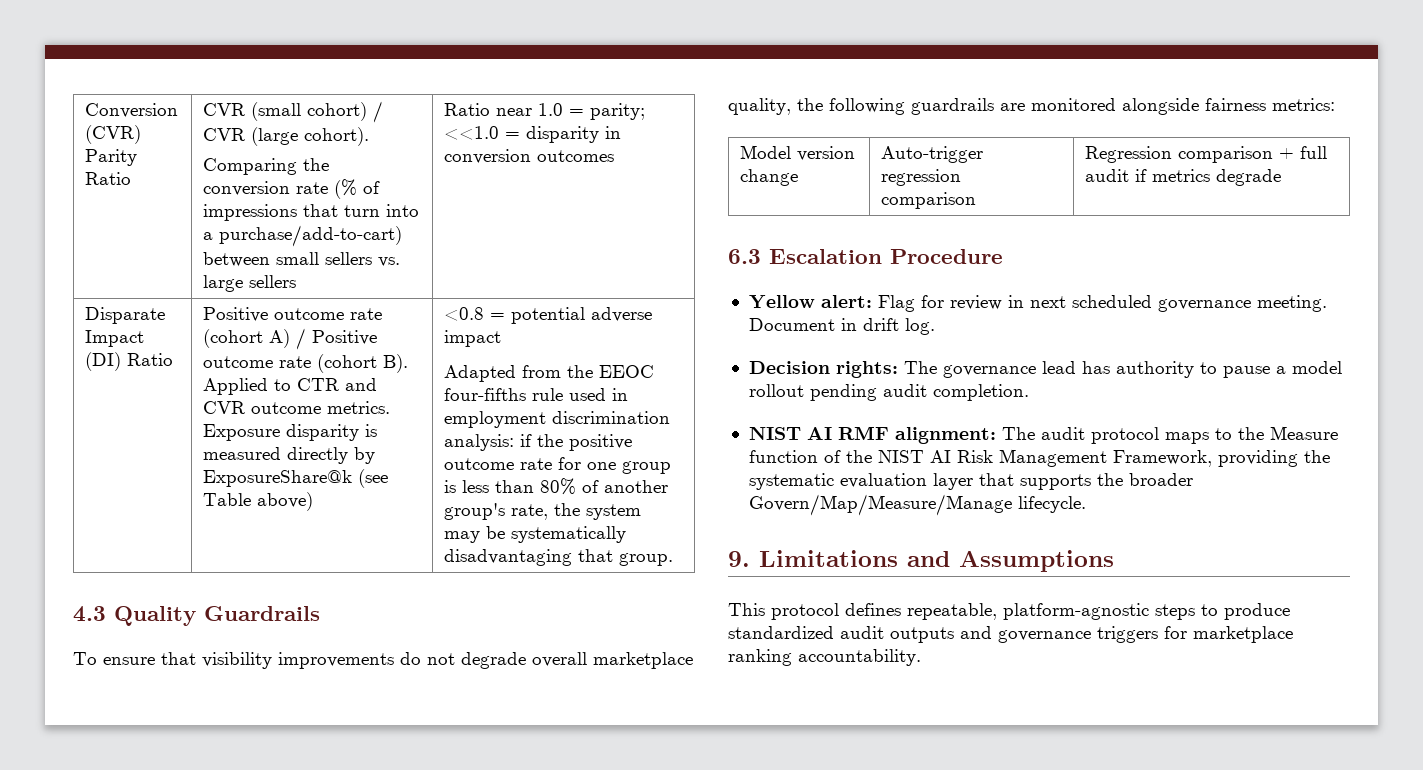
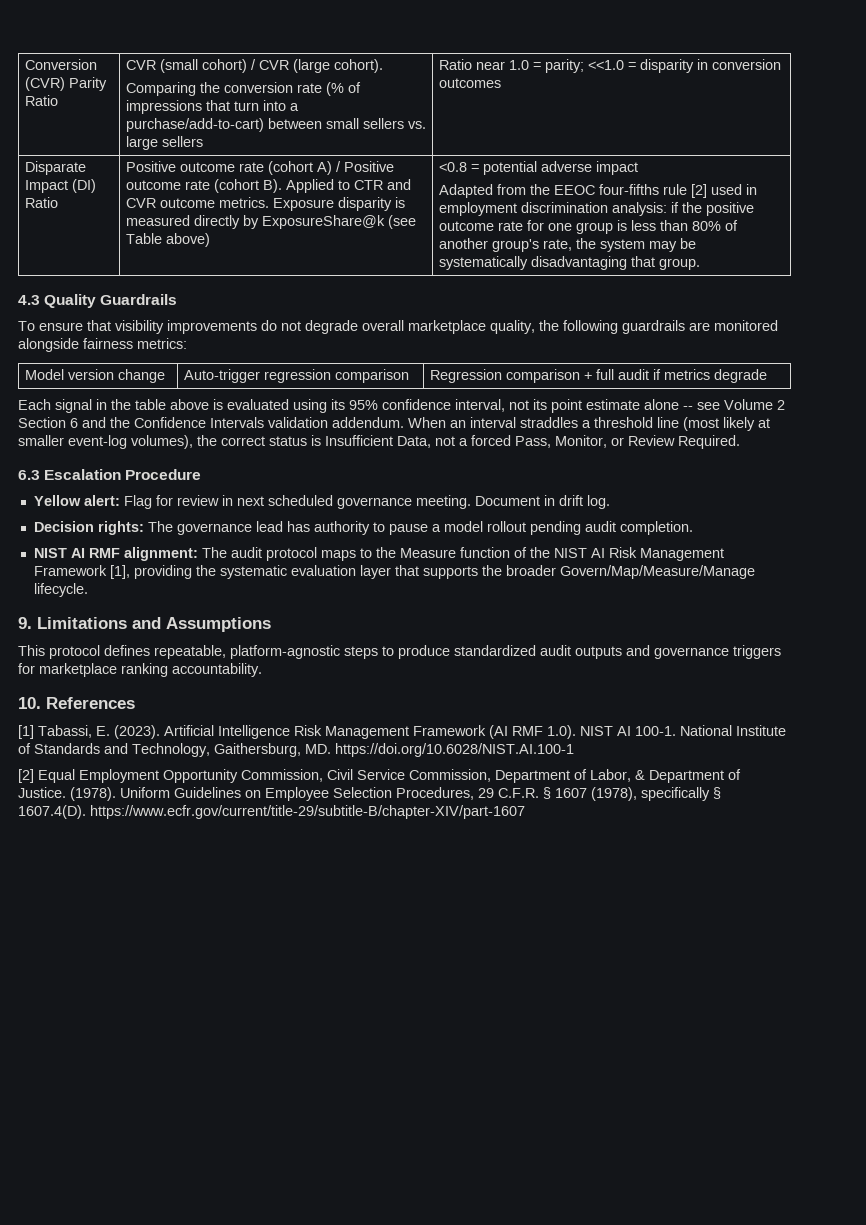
- Adapted from the EEOC four-fifths rule used in employment discrimination analysis: if the positive outcome rate for one group is less than 80% of another group's rate, the system may be systematically disadvantaging that group.
+ Adapted from the EEOC four-fifths rule [2] used in employment discrimination analysis: if the positive outcome rate for one group is less than 80% of another group's rate, the system may be systematically disadvantaging that group.
+ Each signal in the table above is evaluated using its 95% confidence interval, not its point estimate alone -- see Volume 2 Section 6 and the Confidence Intervals validation addendum. When an interval straddles a threshold line (most likely at smaller event-log volumes), the correct status is Insufficient Data, not a forced Pass, Monitor, or Review Required.
- NIST AI RMF alignment: The audit protocol maps to the Measure function of the NIST AI Risk Management Framework, providing the systematic evaluation layer that supports the broader Govern/Map/Measure/Manage lifecycle.
+ NIST AI RMF alignment: The audit protocol maps to the Measure function of the NIST AI Risk Management Framework [1], providing the systematic evaluation layer that supports the broader Govern/Map/Measure/Manage lifecycle.
+ 10. References
+ [1] Tabassi, E. (2023). Artificial Intelligence Risk Management Framework (AI RMF 1.0). NIST AI 100-1. National Institute of Standards and Technology, Gaithersburg, MD. https://doi.org/10.6028/NIST.AI.100-1
+ [2] Equal Employment Opportunity Commission, Civil Service Commission, Department of Labor, & Department of Justice. (1978). Uniform Guidelines on Employee Selection Procedures, 29 C.F.R. § 1607 (1978), specifically § 1607.4(D). https://www.ecfr.gov/current/title-29/subtitle-B/chapter-XIV/part-1607

